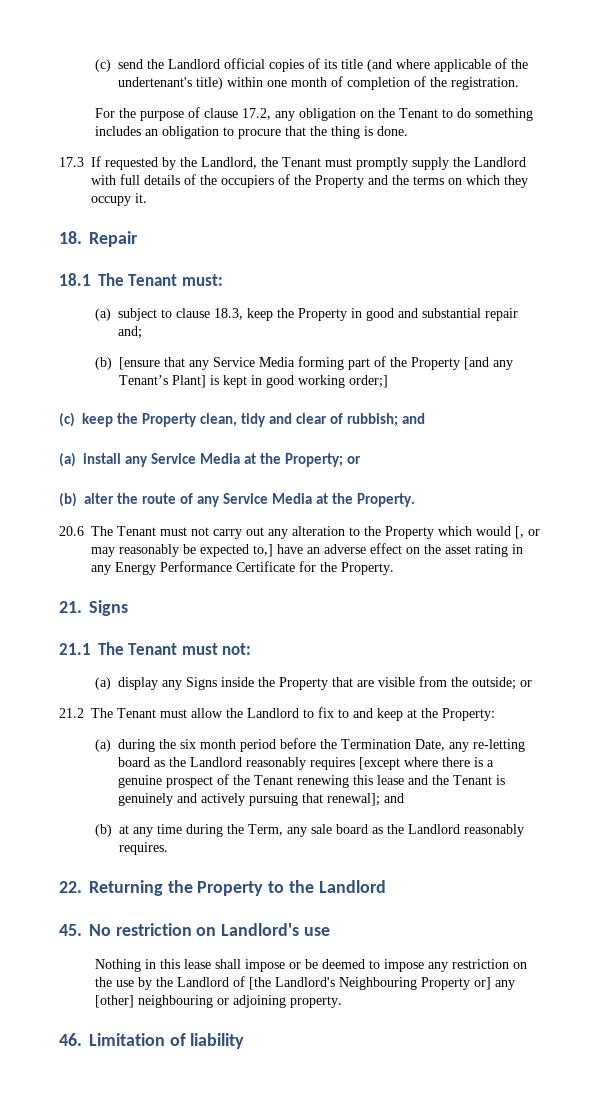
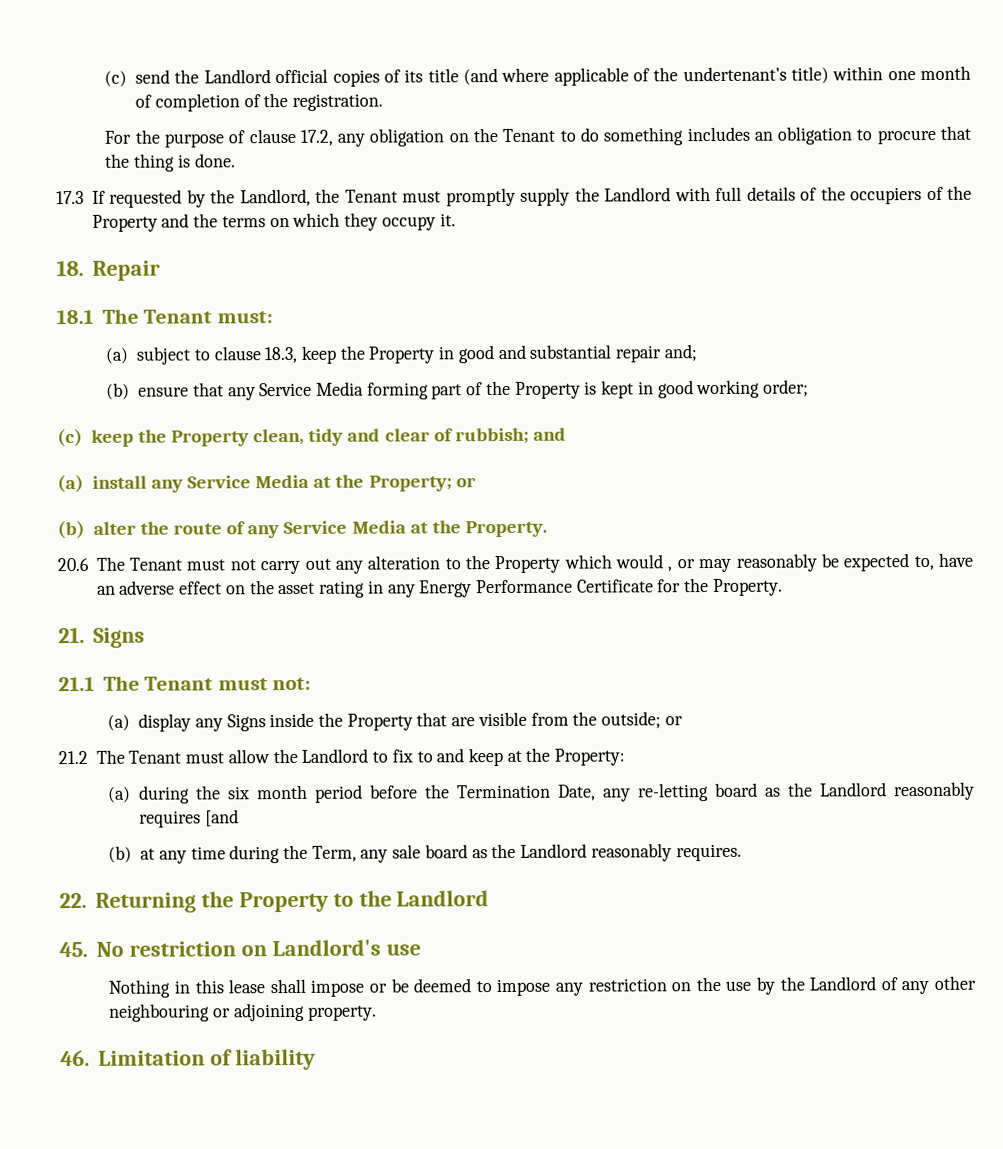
- (b) [ensure that any Service Media forming part of the Property [and any Tenant’s Plant] is kept in good working order;]
+ (b) ensure that any Service Media forming part of the Property is kept in good working order;
- 20.6 The Tenant must not carry out any alteration to the Property which would [, or may reasonably be expected to,] have an adverse effect on the asset rating in any Energy Performance Certificate for the Property.
+ 20.6 The Tenant must not carry out any alteration to the Property which would , or may reasonably be expected to, have an adverse effect on the asset rating in any Energy Performance Certificate for the Property.
- (a) during the six month period before the Termination Date, any re-letting board as the Landlord reasonably requires [except where there is a genuine prospect of the Tenant renewing this lease and the Tenant is genuinely and actively pursuing that renewal]; and
+ (a) during the six month period before the Termination Date, any re-letting board as the Landlord reasonably requires [and
- Nothing in this lease shall impose or be deemed to impose any restriction on the use by the Landlord of [the Landlord's Neighbouring Property or] any [other] neighbouring or adjoining property.
+ Nothing in this lease shall impose or be deemed to impose any restriction on the use by the Landlord of any other neighbouring or adjoining property.

